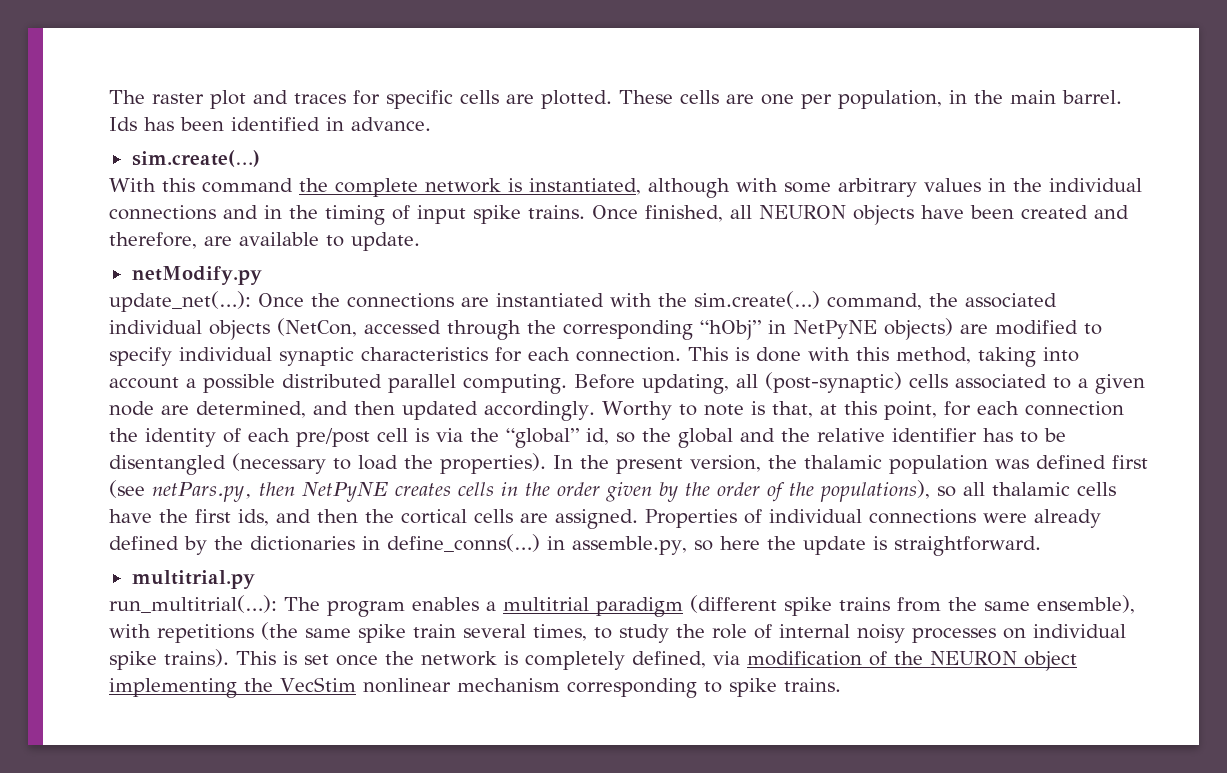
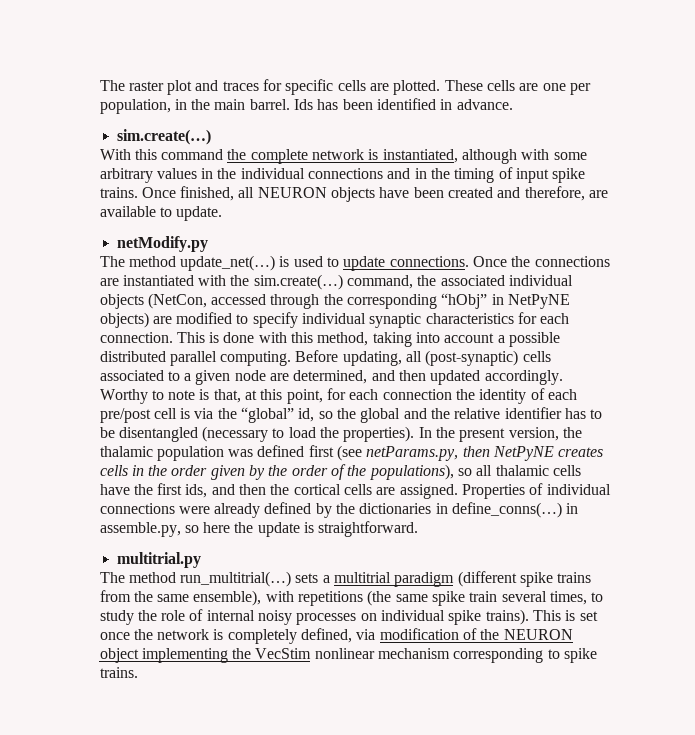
- update_net(…): Once the connections are instantiated with the sim.create(…) command, the associated individual objects (NetCon, accessed through the corresponding “hObj” in NetPyNE objects) are modified to specify individual synaptic characteristics for each connection.
+ The method update_net(…) is used to update connections. Once the connections are instantiated with the sim.create(…) command, the associated individual objects (NetCon, accessed through the corresponding “hObj” in NetPyNE objects) are modified to specify individual synaptic characteristics for each connection.
- In the present version, the thalamic population was defined first (see netPars.py, then NetPyNE creates cells in the order given by the order of the populations), so all thalamic cells have the first ids, and then the cortical cells are assigned.
+ In the present version, the thalamic population was defined first (see netParams.py, then NetPyNE creates cells in the order given by the order of the populations), so all thalamic cells have the first ids, and then the cortical cells are assigned.
- run_multitrial(…): The program enables a multitrial paradigm (different spike trains from the same ensemble), with repetitions (the same spike train several times, to study the role of internal noisy processes on individual spike trains).
+ The method run_multitrial(…) sets a multitrial paradigm (different spike trains from the same ensemble), with repetitions (the same spike train several times, to study the role of internal noisy processes on individual spike trains).

